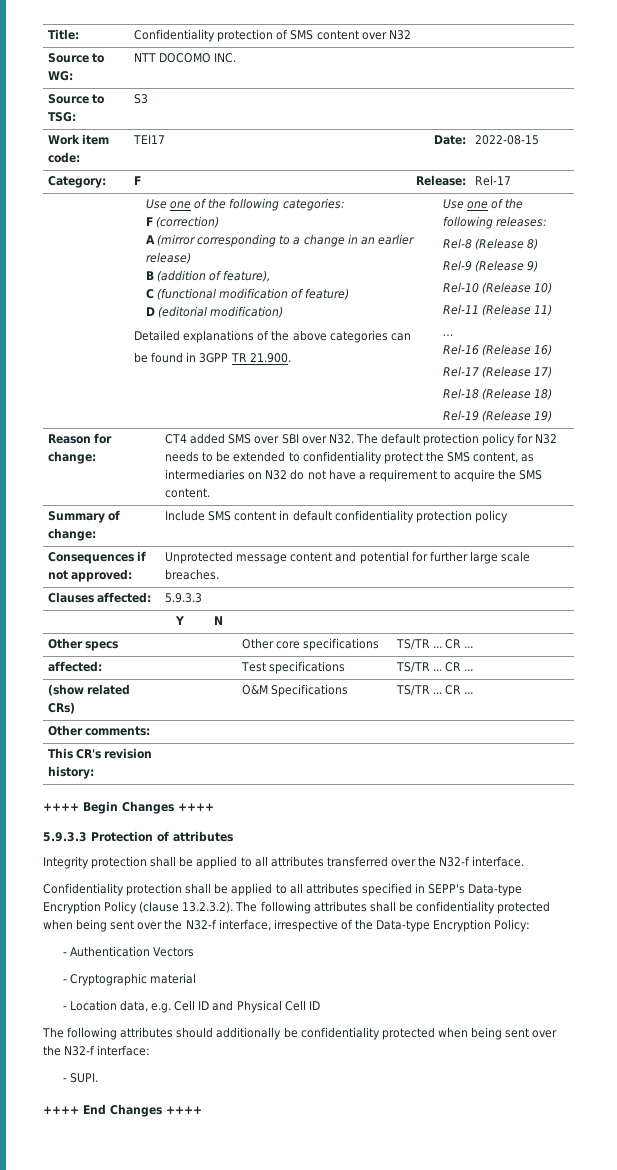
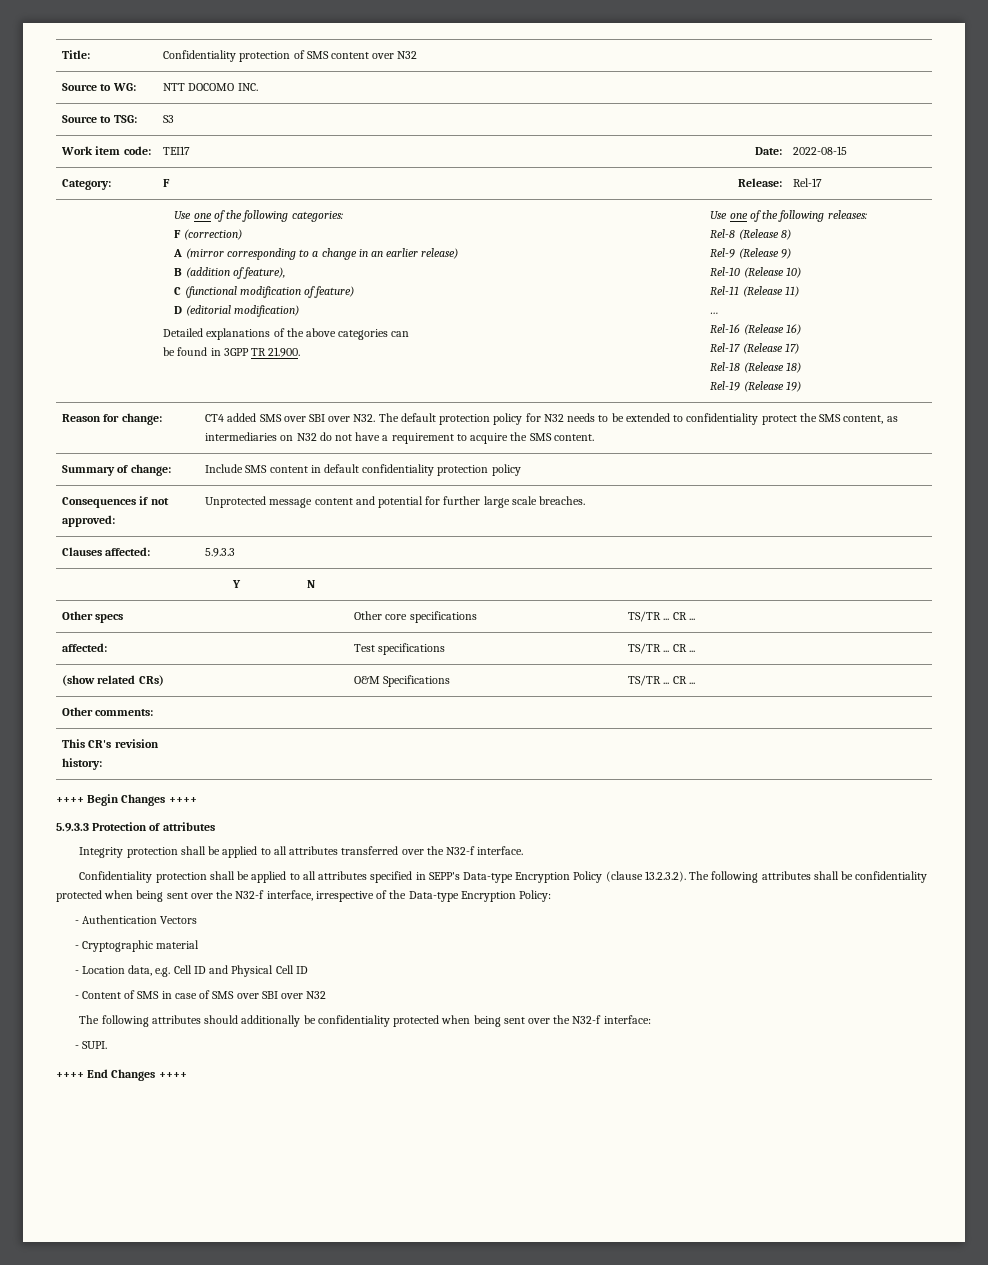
+ - Content of SMS in case of SMS over SBI over N32

